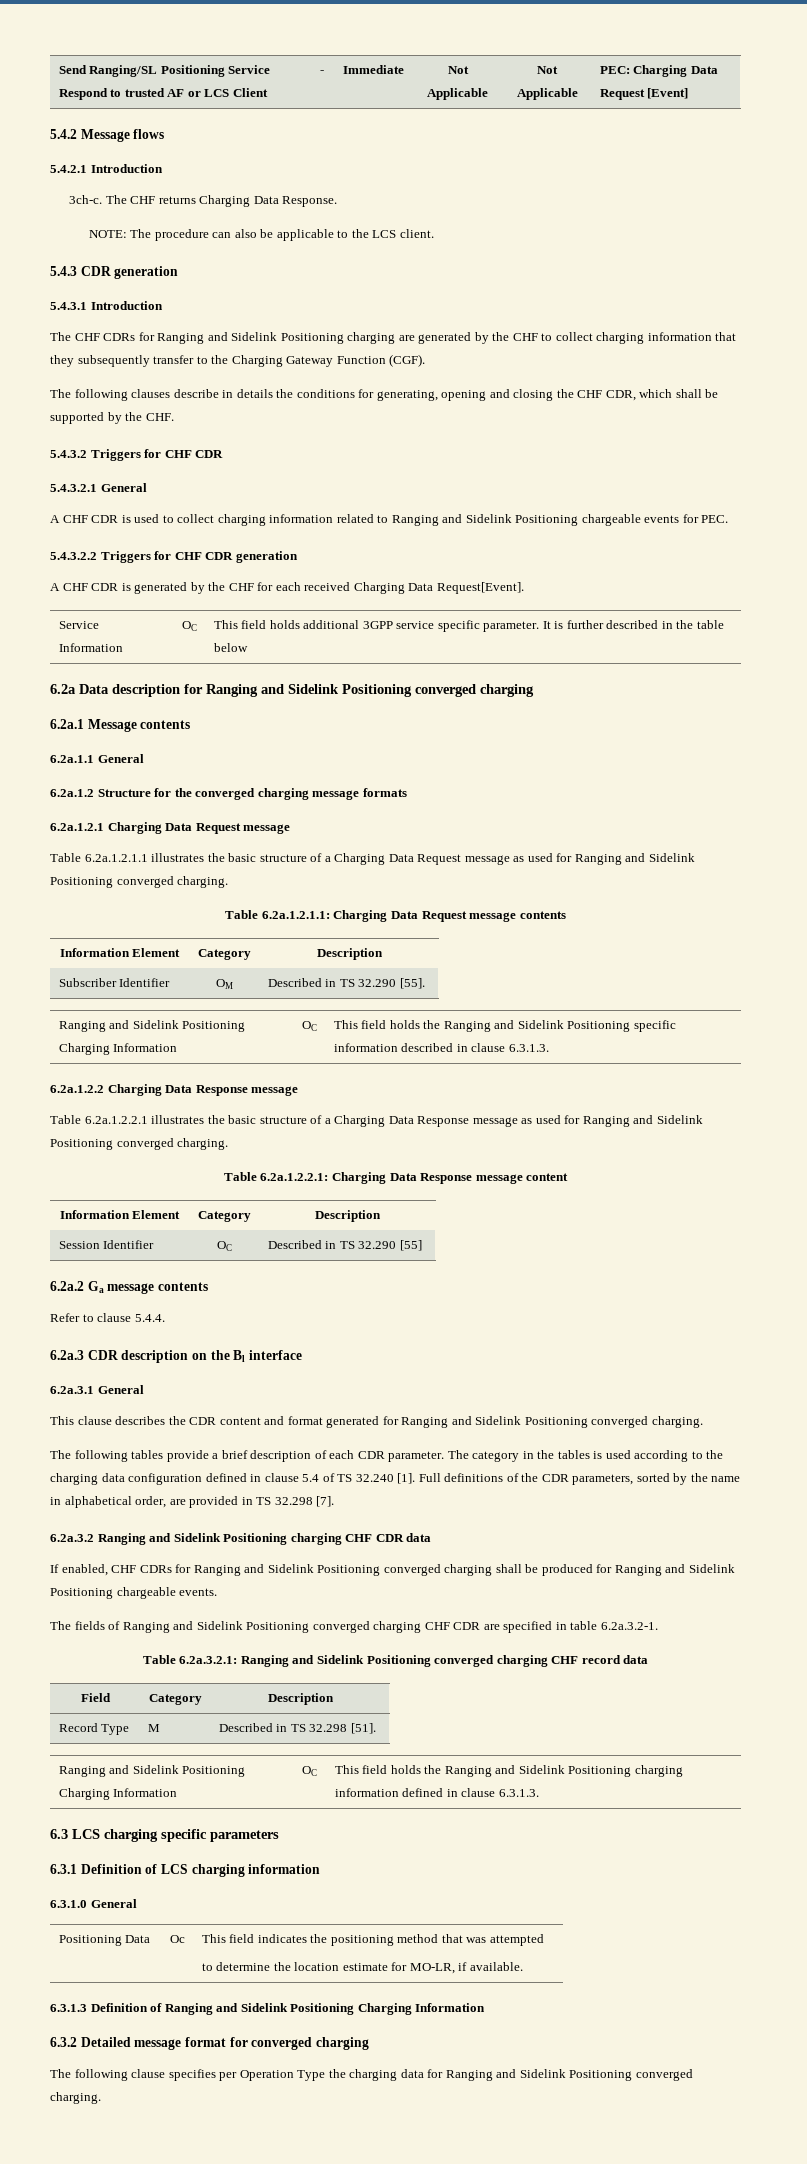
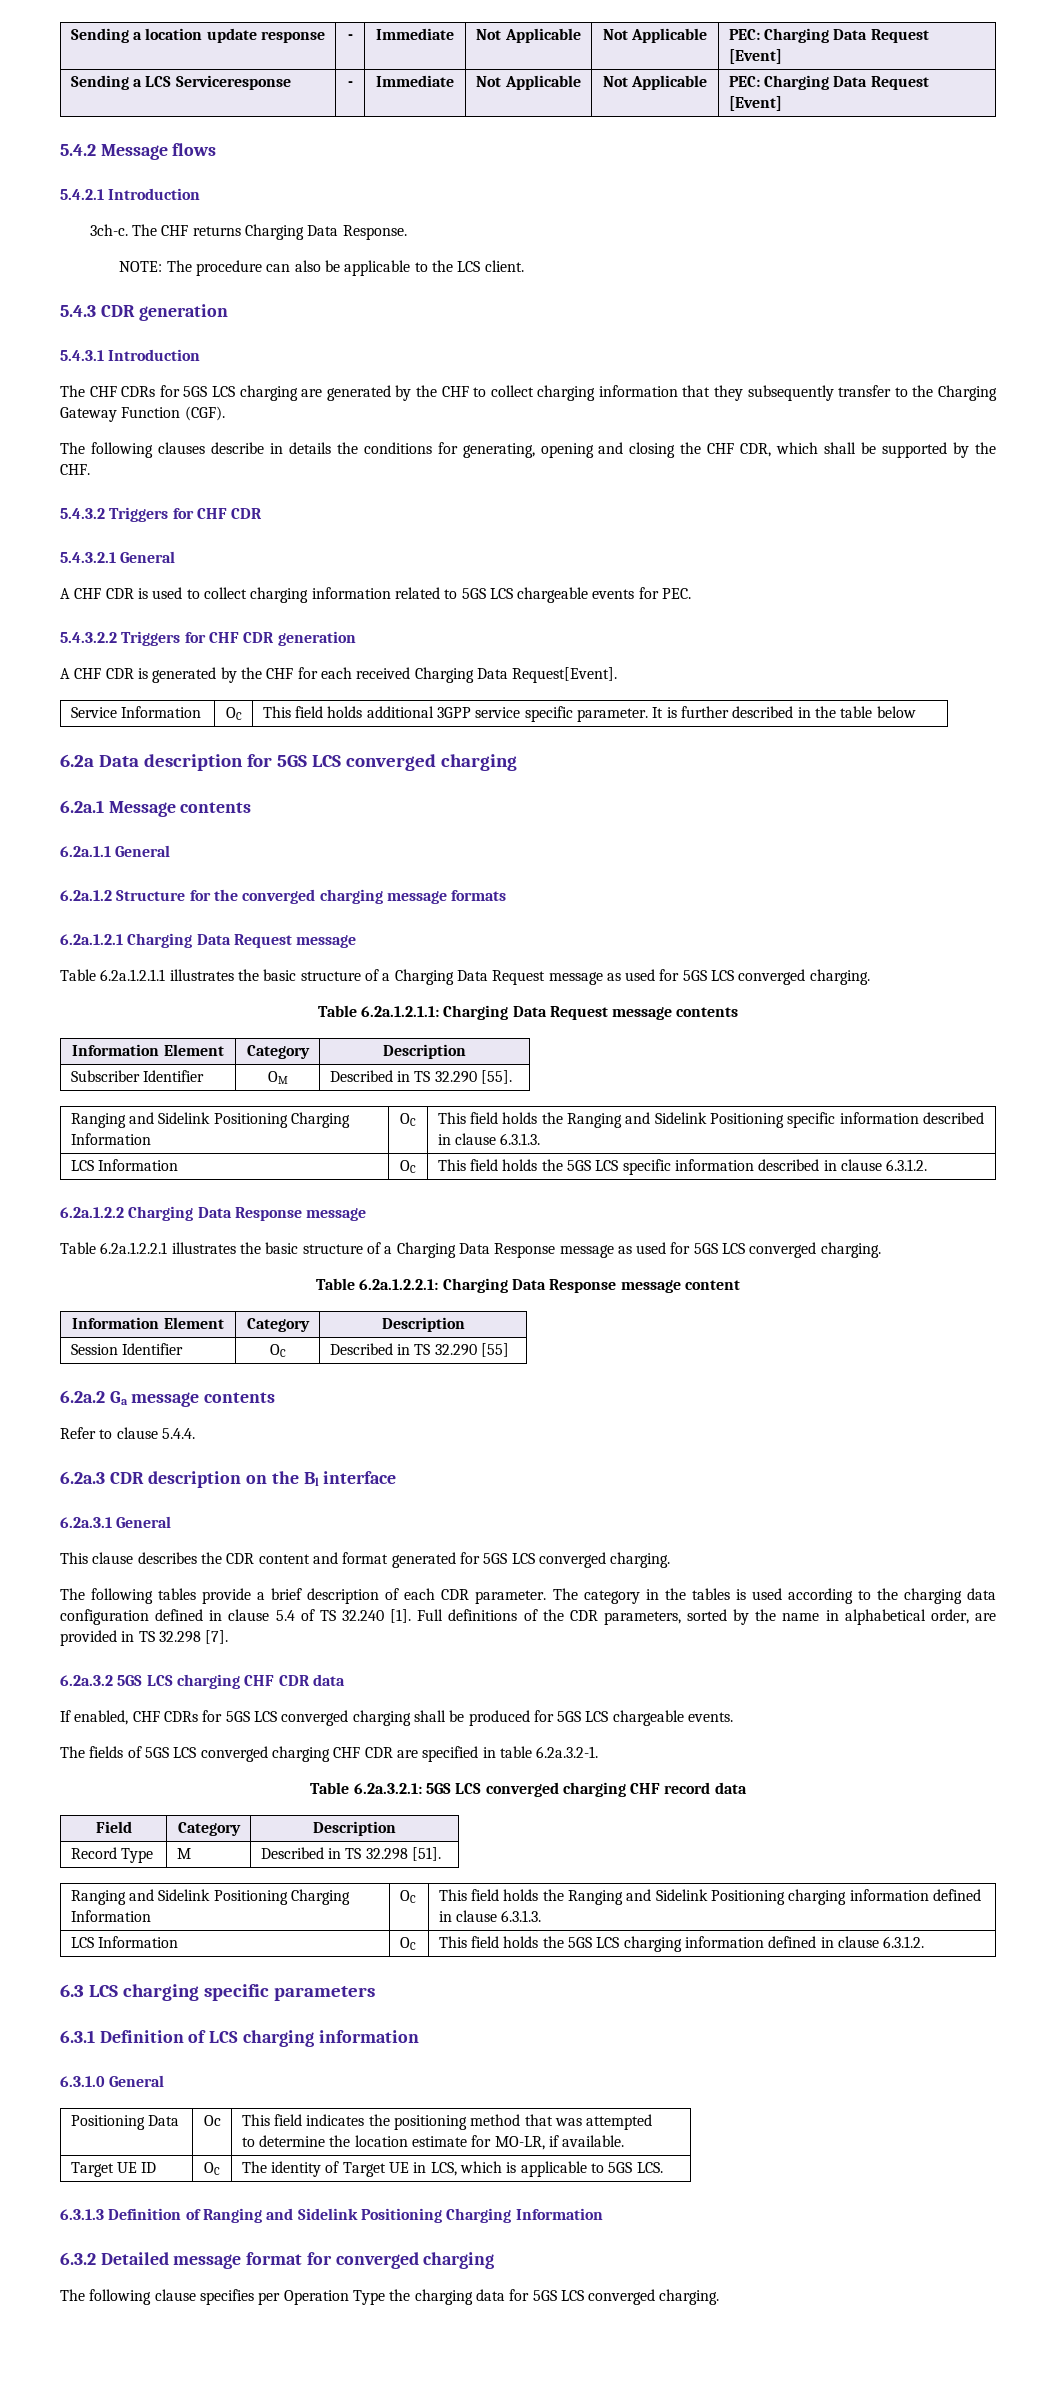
- Send Ranging/SL Positioning Service Respond to trusted AF or LCS Client | - | Immediate | Not Applicable | Not Applicable | PEC: Charging Data Request [Event]
+ Sending a location update response | - | Immediate | Not Applicable | Not Applicable | PEC: Charging Data Request [Event]
+ Sending a LCS Serviceresponse | - | Immediate | Not Applicable | Not Applicable | PEC: Charging Data Request [Event]
- The CHF CDRs for Ranging and Sidelink Positioning charging are generated by the CHF to collect charging information that they subsequently transfer to the Charging Gateway Function (CGF).
+ The CHF CDRs for 5GS LCS charging are generated by the CHF to collect charging information that they subsequently transfer to the Charging Gateway Function (CGF).
- A CHF CDR is used to collect charging information related to Ranging and Sidelink Positioning chargeable events for PEC.
+ A CHF CDR is used to collect charging information related to 5GS LCS chargeable events for PEC.
- 6.2a Data description for Ranging and Sidelink Positioning converged charging
+ 6.2a Data description for 5GS LCS converged charging
- Table 6.2a.1.2.1.1 illustrates the basic structure of a Charging Data Request message as used for Ranging and Sidelink Positioning converged charging.
+ Table 6.2a.1.2.1.1 illustrates the basic structure of a Charging Data Request message as used for 5GS LCS converged charging.
+ LCS Information | OC | This field holds the 5GS LCS specific information described in clause 6.3.1.2.
- Table 6.2a.1.2.2.1 illustrates the basic structure of a Charging Data Response message as used for Ranging and Sidelink Positioning converged charging.
+ Table 6.2a.1.2.2.1 illustrates the basic structure of a Charging Data Response message as used for 5GS LCS converged charging.
- This clause describes the CDR content and format generated for Ranging and Sidelink Positioning converged charging.
+ This clause describes the CDR content and format generated for 5GS LCS converged charging.
- 6.2a.3.2 Ranging and Sidelink Positioning charging CHF CDR data
+ 6.2a.3.2 5GS LCS charging CHF CDR data
- If enabled, CHF CDRs for Ranging and Sidelink Positioning converged charging shall be produced for Ranging and Sidelink Positioning chargeable events.
+ If enabled, CHF CDRs for 5GS LCS converged charging shall be produced for 5GS LCS chargeable events.
- The fields of Ranging and Sidelink Positioning converged charging CHF CDR are specified in table 6.2a.3.2-1.
+ The fields of 5GS LCS converged charging CHF CDR are specified in table 6.2a.3.2-1.
- Table 6.2a.3.2.1: Ranging and Sidelink Positioning converged charging CHF record data
+ Table 6.2a.3.2.1: 5GS LCS converged charging CHF record data
+ LCS Information | OC | This field holds the 5GS LCS charging information defined in clause 6.3.1.2.
+ Target UE ID | OC | The identity of Target UE in LCS, which is applicable to 5GS LCS.
- The following clause specifies per Operation Type the charging data for Ranging and Sidelink Positioning converged charging.
+ The following clause specifies per Operation Type the charging data for 5GS LCS converged charging.

